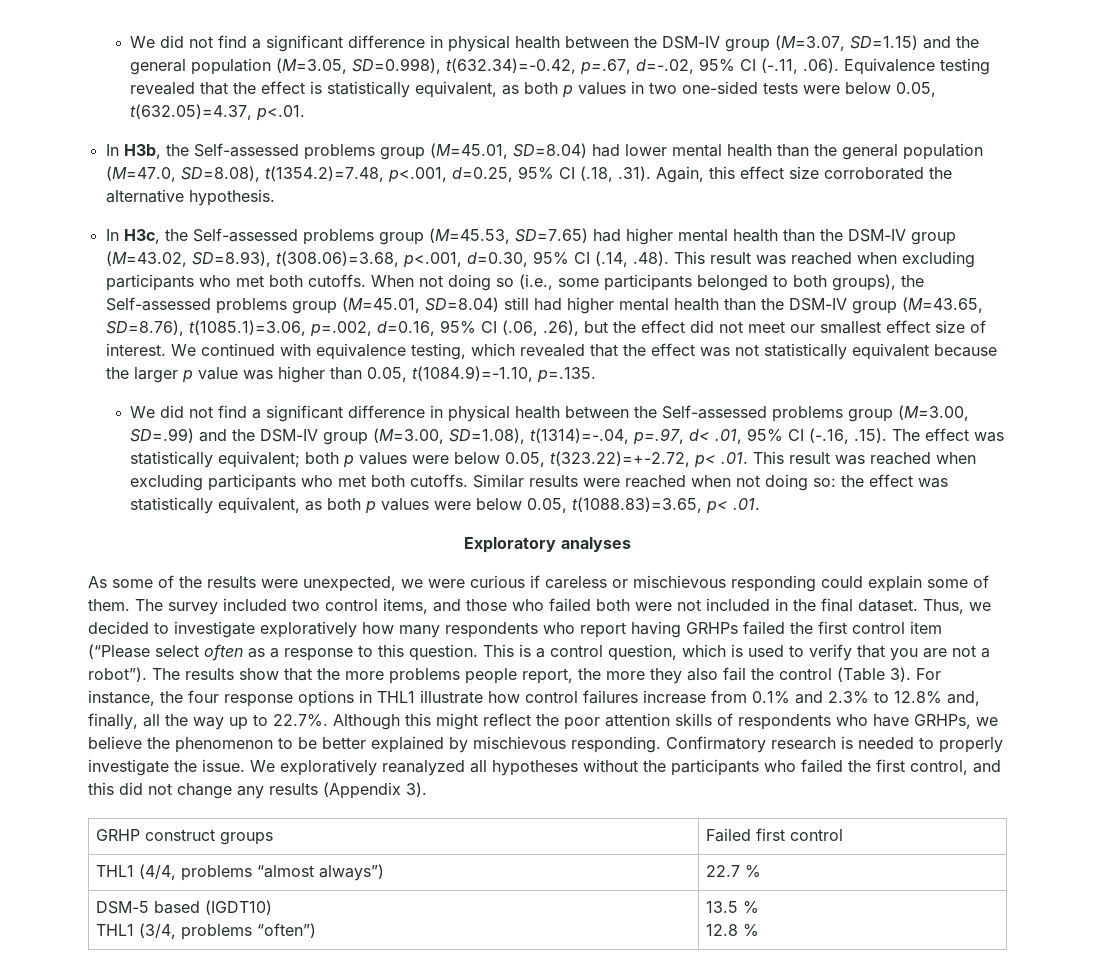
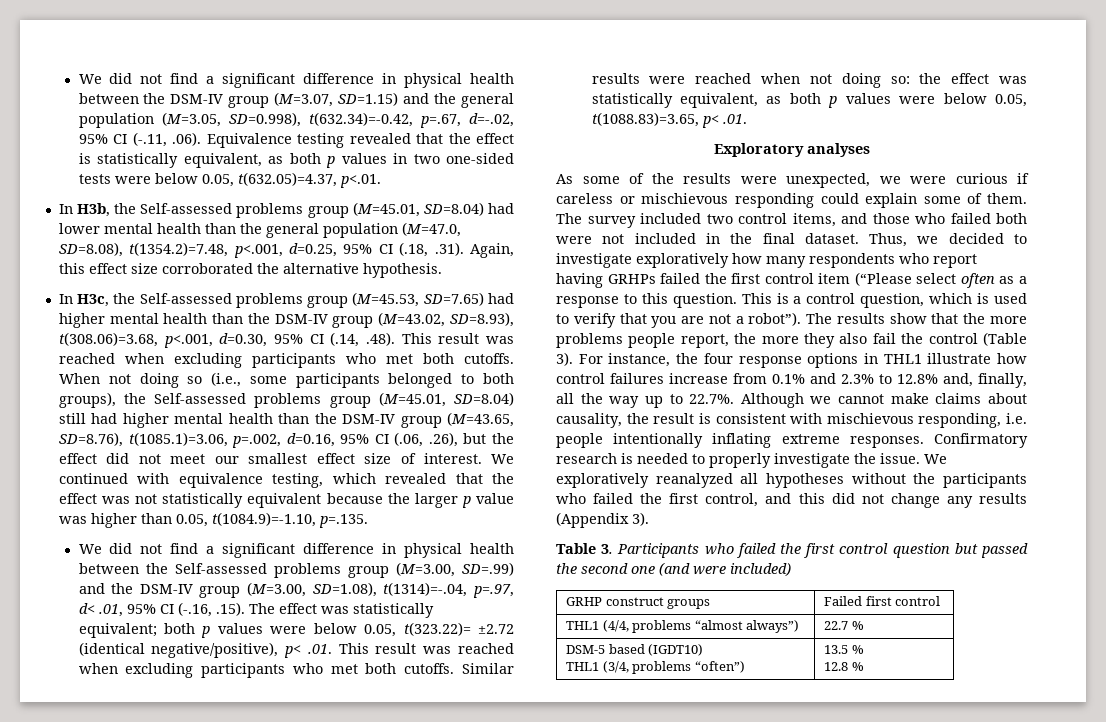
- We did not find a significant difference in physical health between the Self-assessed problems group (M=3.00, SD=.99) and the DSM-IV group (M=3.00, SD=1.08), t(1314)=-.04, p=.97, d< .01, 95% CI (-.16, .15). The effect was statistically equivalent; both p values were below 0.05, t(323.22)=+-2.72, p< .01. This result was reached when excluding participants who met both cutoffs.
+ We did not find a significant difference in physical health between the Self-assessed problems group (M=3.00, SD=.99) and the DSM-IV group (M=3.00, SD=1.08), t(1314)=-.04, p=.97, d< .01, 95% CI (-.16, .15). The effect was statistically equivalent; both p values were below 0.05, t(323.22)= ±2.72 (identical negative/positive), p< .01. This result was reached when excluding participants who met both cutoffs.
- For instance, the four response options in THL1 illustrate how control failures increase from 0.1% and 2.3% to 12.8% and, finally, all the way up to 22.7%. Although this might reflect the poor attention skills of respondents who have GRHPs, we believe the phenomenon to be better explained by mischievous responding.
+ For instance, the four response options in THL1 illustrate how control failures increase from 0.1% and 2.3% to 12.8% and, finally, all the way up to 22.7%. Although we cannot make claims about causality, the result is consistent with mischievous responding, i.e. people intentionally inflating extreme responses.
+ Table 3. Participants who failed the first control question but passed the second one (and were included)

